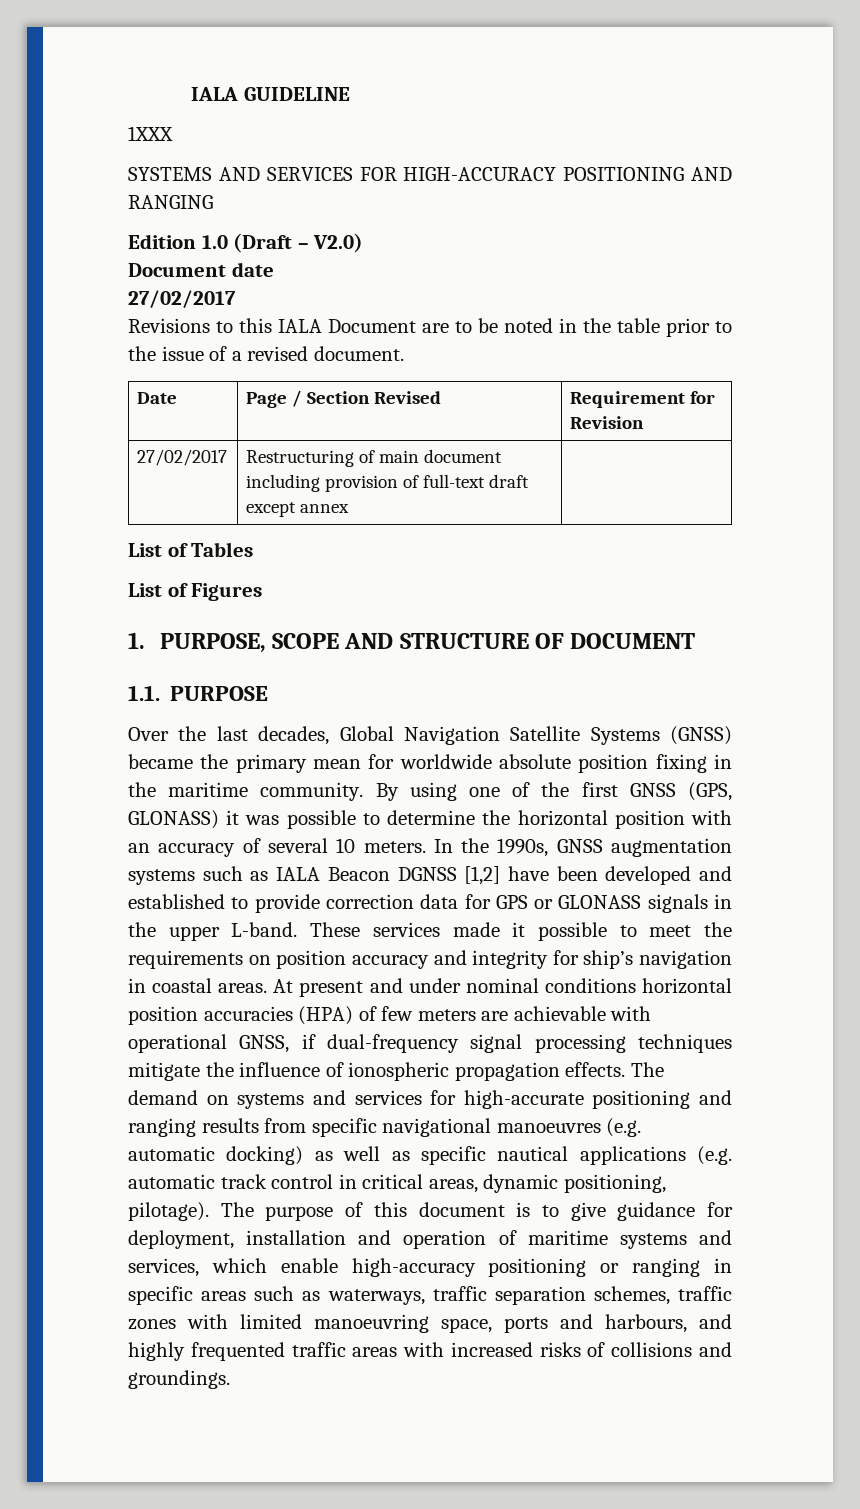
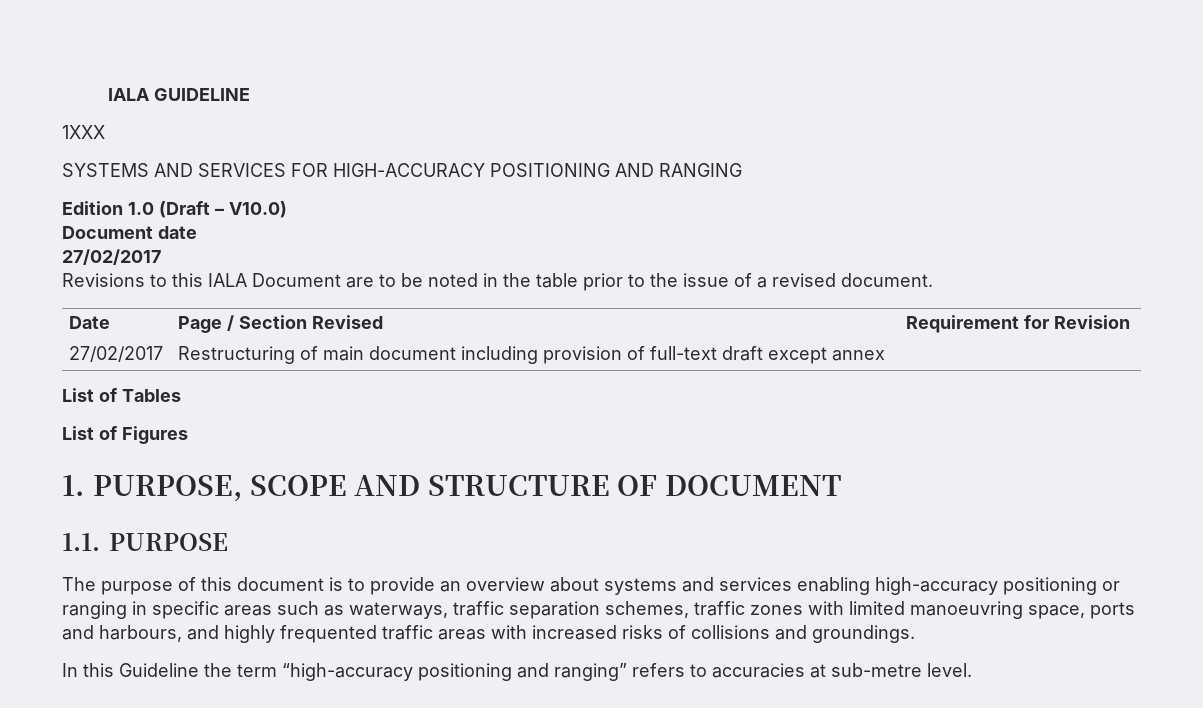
- Edition 1.0 (Draft – V2.0)
+ Edition 1.0 (Draft – V10.0)
- Over the last decades, Global Navigation Satellite Systems (GNSS) became the primary mean for worldwide absolute position fixing in the maritime community. By using one of the first GNSS (GPS, GLONASS) it was possible to determine the horizontal position with an accuracy of several 10 meters. In the 1990s, GNSS augmentation systems such as IALA Beacon DGNSS [1,2] have been developed and established to provide correction data for GPS or GLONASS signals in the upper L-band. These services made it possible to meet the requirements on position accuracy and integrity for ship’s navigation in coastal areas. At present and under nominal conditions horizontal position accuracies (HPA) of few meters are achievable with operational GNSS, if dual-frequency signal processing techniques mitigate the influence of ionospheric propagation effects. The demand on systems and services for high-accurate positioning and ranging results from specific navigational manoeuvres (e.g. automatic docking) as well as specific nautical applications (e.g. automatic track control in critical areas, dynamic positioning, pilotage). The purpose of this document is to give guidance for deployment, installation and operation of maritime systems and services, which enable high-accuracy positioning or ranging in specific areas such as waterways, traffic separation schemes, traffic zones with limited manoeuvring space, ports and harbours, and highly frequented traffic areas with increased risks of collisions and groundings.
+ The purpose of this document is to provide an overview about systems and services enabling high-accuracy positioning or ranging in specific areas such as waterways, traffic separation schemes, traffic zones with limited manoeuvring space, ports and harbours, and highly frequented traffic areas with increased risks of collisions and groundings.
+ In this Guideline the term “high-accuracy positioning and ranging” refers to accuracies at sub-metre level.

